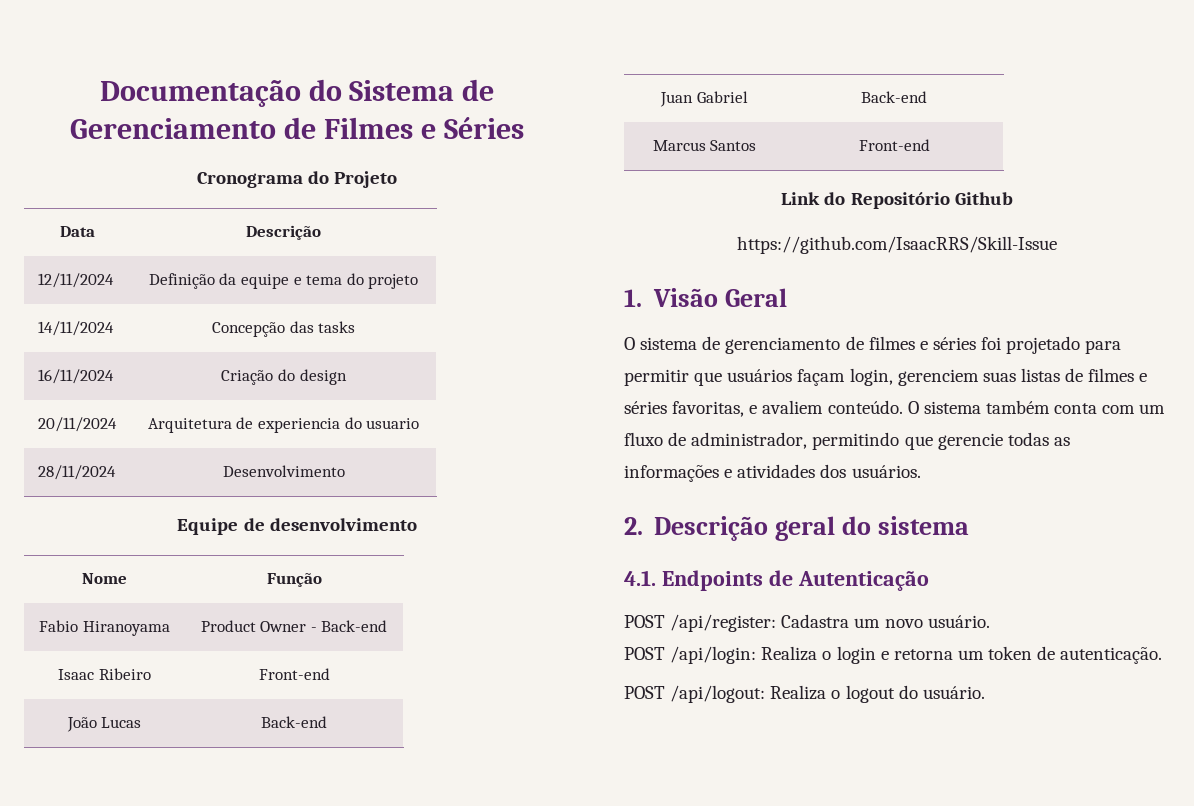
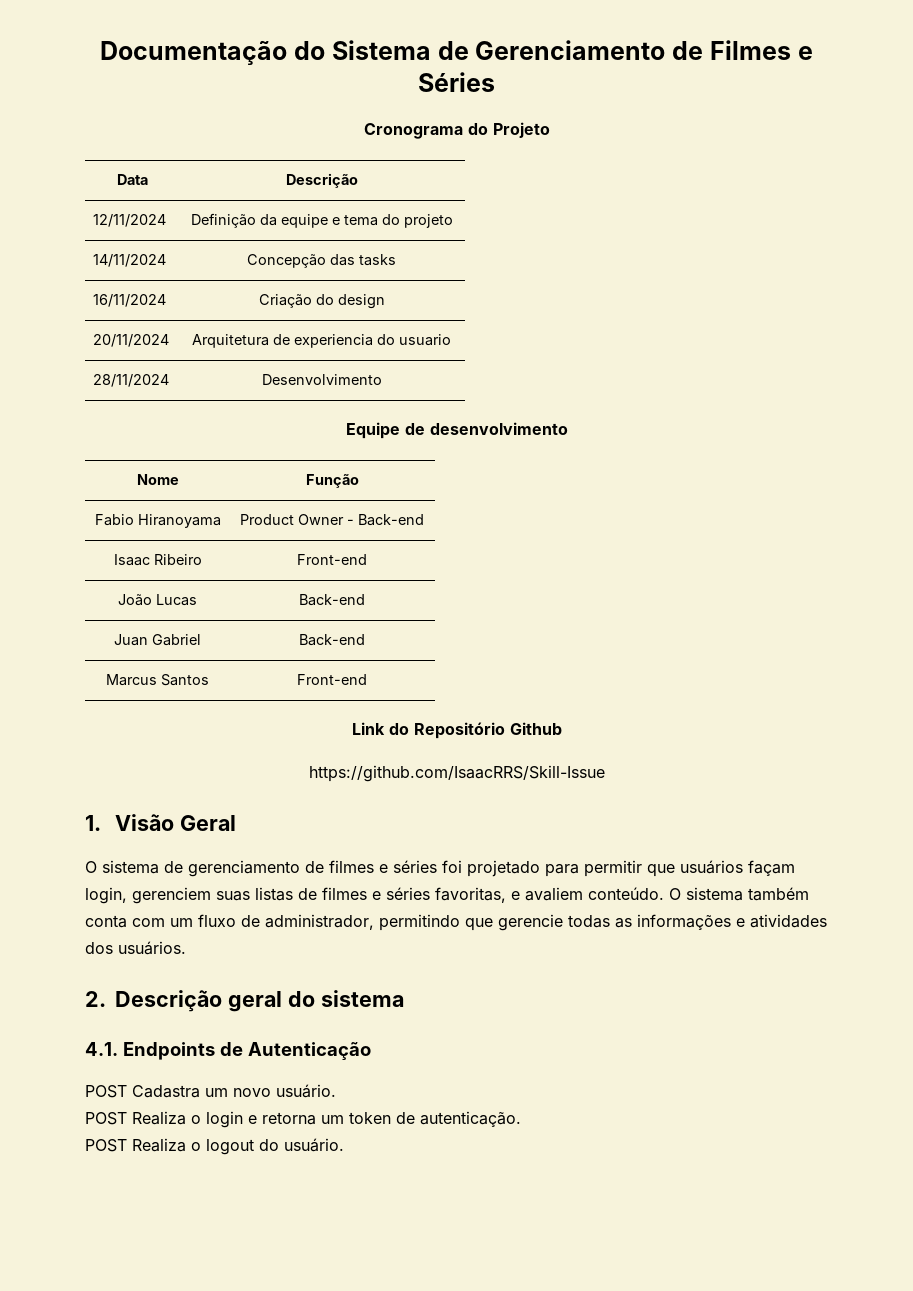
- POST /api/register: Cadastra um novo usuário.
+ POST Cadastra um novo usuário.
- POST /api/login: Realiza o login e retorna um token de autenticação.
+ POST Realiza o login e retorna um token de autenticação.
- POST /api/logout: Realiza o logout do usuário.
+ POST Realiza o logout do usuário.

